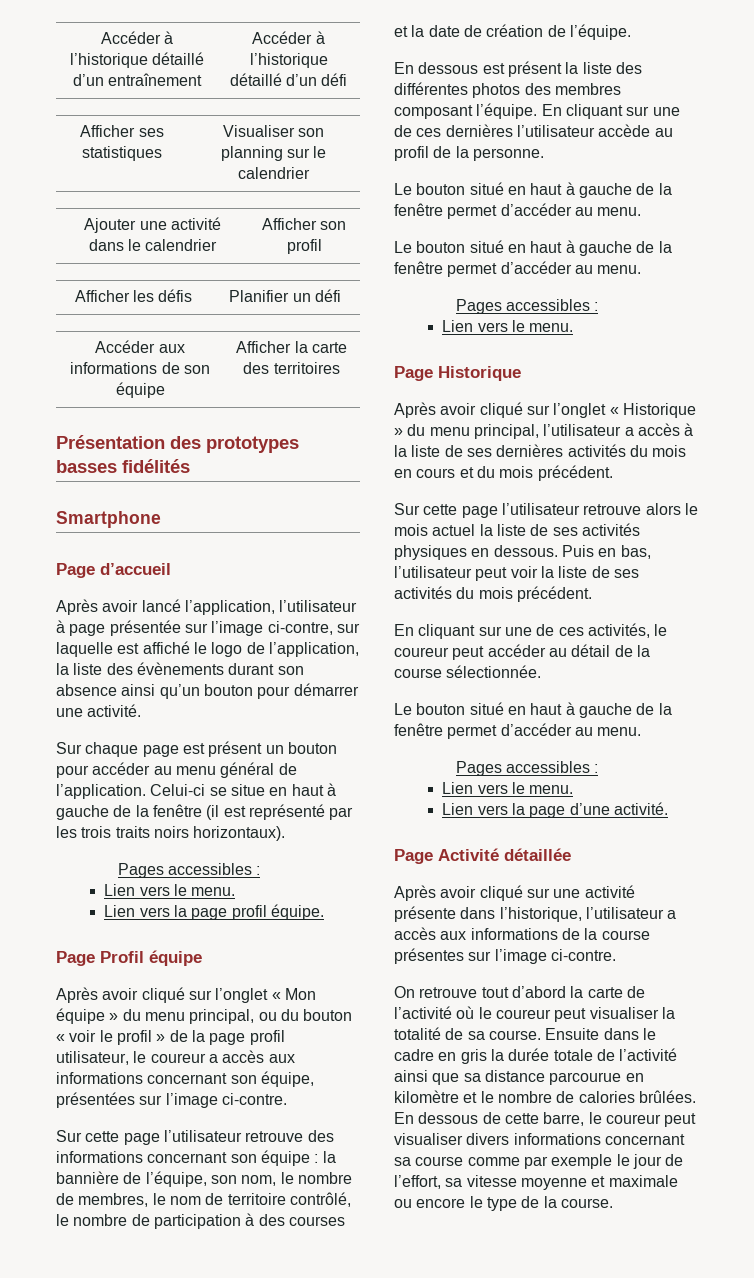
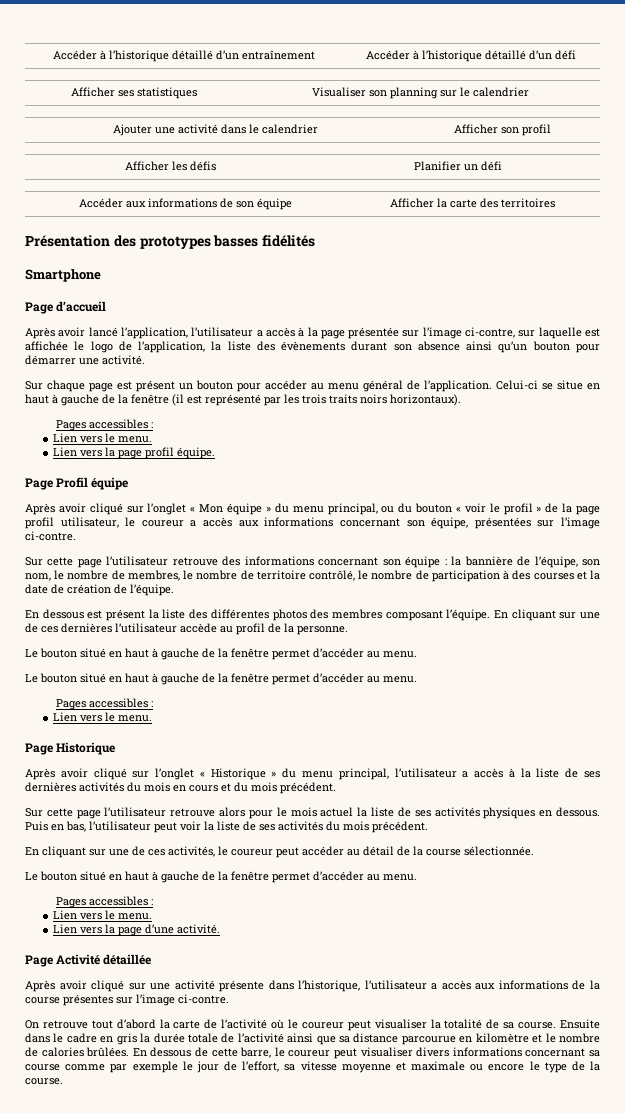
- Après avoir lancé l’application, l’utilisateur à page présentée sur l’image ci-contre, sur laquelle est affiché le logo de l’application, la liste des évènements durant son absence ainsi qu’un bouton pour démarrer une activité.
+ Après avoir lancé l’application, l’utilisateur a accès à la page présentée sur l’image ci-contre, sur laquelle est affichée le logo de l’application, la liste des évènements durant son absence ainsi qu’un bouton pour démarrer une activité.
- Sur cette page l’utilisateur retrouve des informations concernant son équipe : la bannière de l’équipe, son nom, le nombre de membres, le nom de territoire contrôlé, le nombre de participation à des courses et la date de création de l’équipe.
+ Sur cette page l’utilisateur retrouve des informations concernant son équipe : la bannière de l’équipe, son nom, le nombre de membres, le nombre de territoire contrôlé, le nombre de participation à des courses et la date de création de l’équipe.
- Sur cette page l’utilisateur retrouve alors le mois actuel la liste de ses activités physiques en dessous.
+ Sur cette page l’utilisateur retrouve alors pour le mois actuel la liste de ses activités physiques en dessous.

